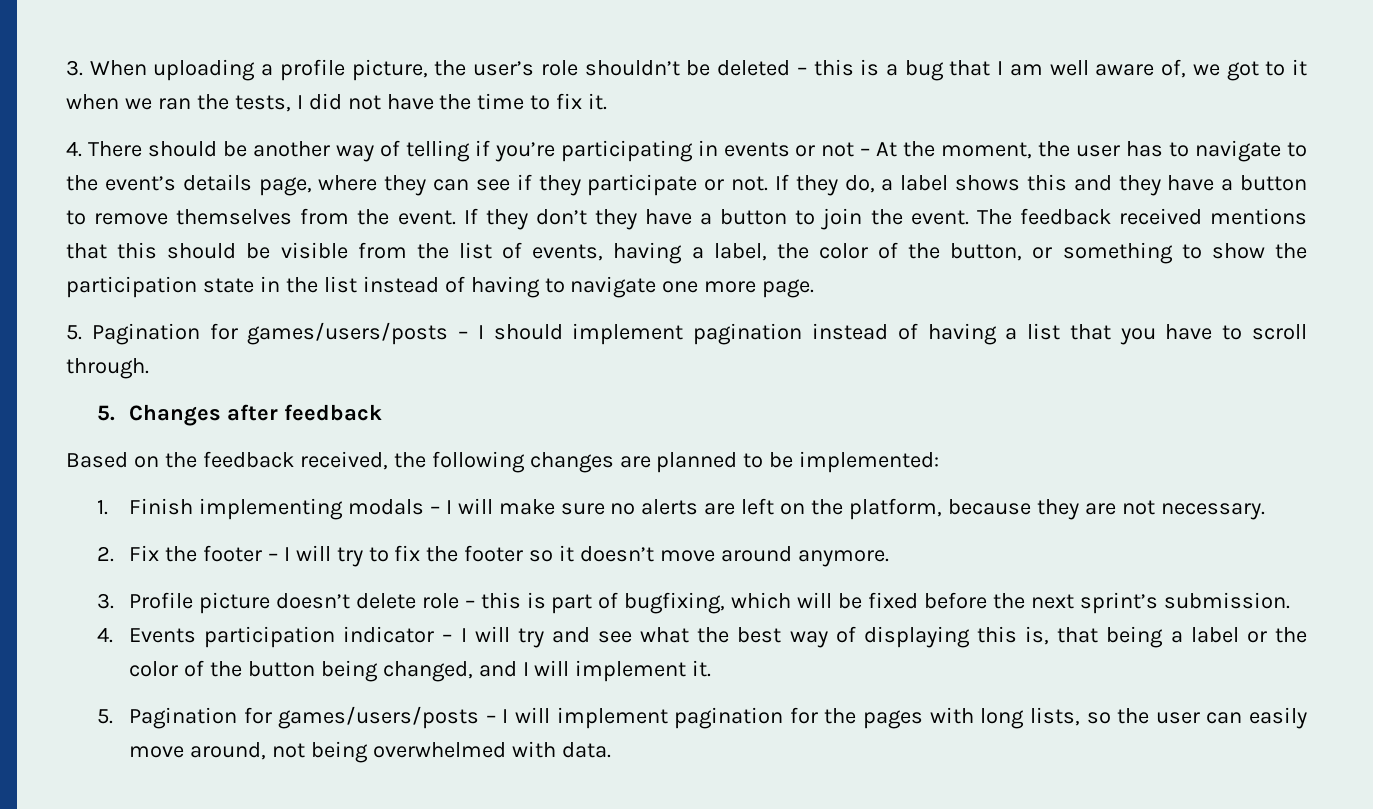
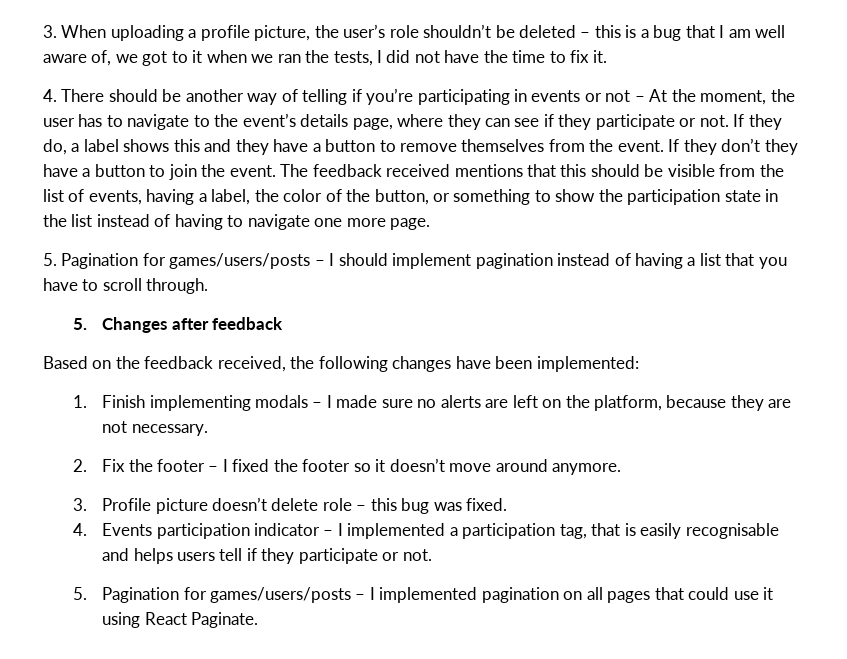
- Based on the feedback received, the following changes are planned to be implemented:
+ Based on the feedback received, the following changes have been implemented:
- 1. Finish implementing modals – I will make sure no alerts are left on the platform, because they are not necessary.
+ 1. Finish implementing modals – I made sure no alerts are left on the platform, because they are not necessary.
- 2. Fix the footer – I will try to fix the footer so it doesn’t move around anymore.
+ 2. Fix the footer – I fixed the footer so it doesn’t move around anymore.
- 3. Profile picture doesn’t delete role – this is part of bugfixing, which will be fixed before the next sprint’s submission.
+ 3. Profile picture doesn’t delete role – this bug was fixed.
- 4. Events participation indicator – I will try and see what the best way of displaying this is, that being a label or the color of the button being changed, and I will implement it.
- 5. Pagination for games/users/posts – I will implement pagination for the pages with long lists, so the user can easily move around, not being overwhelmed with data.
+ 4. Events participation indicator – I implemented a participation tag, that is easily recognisable and helps users tell if they participate or not.
+ 5. Pagination for games/users/posts – I implemented pagination on all pages that could use it using React Paginate.

